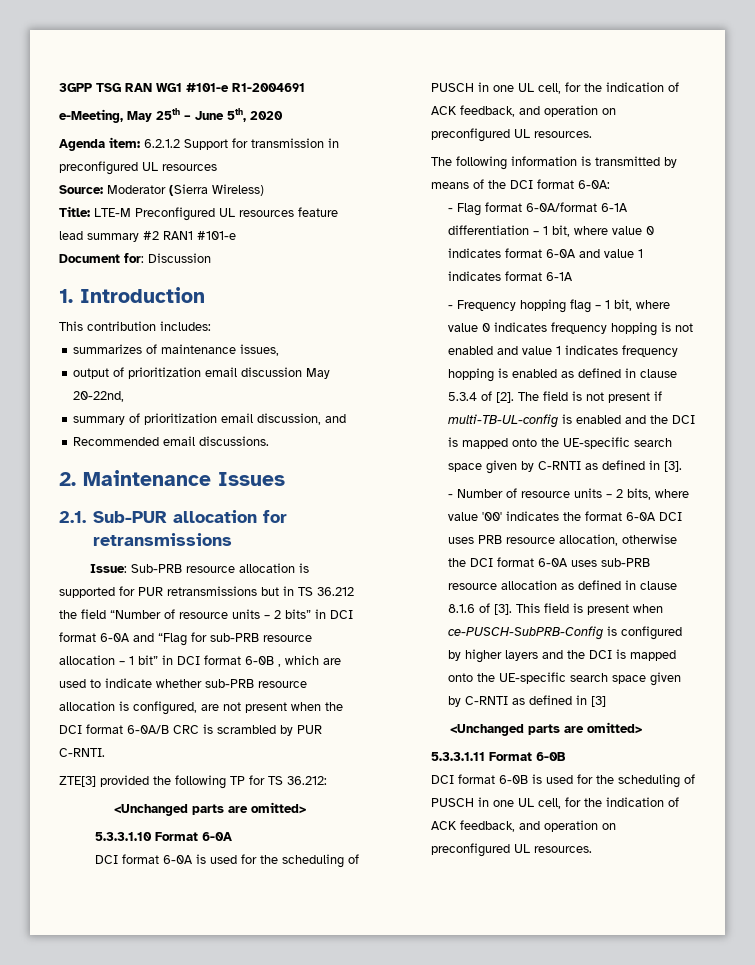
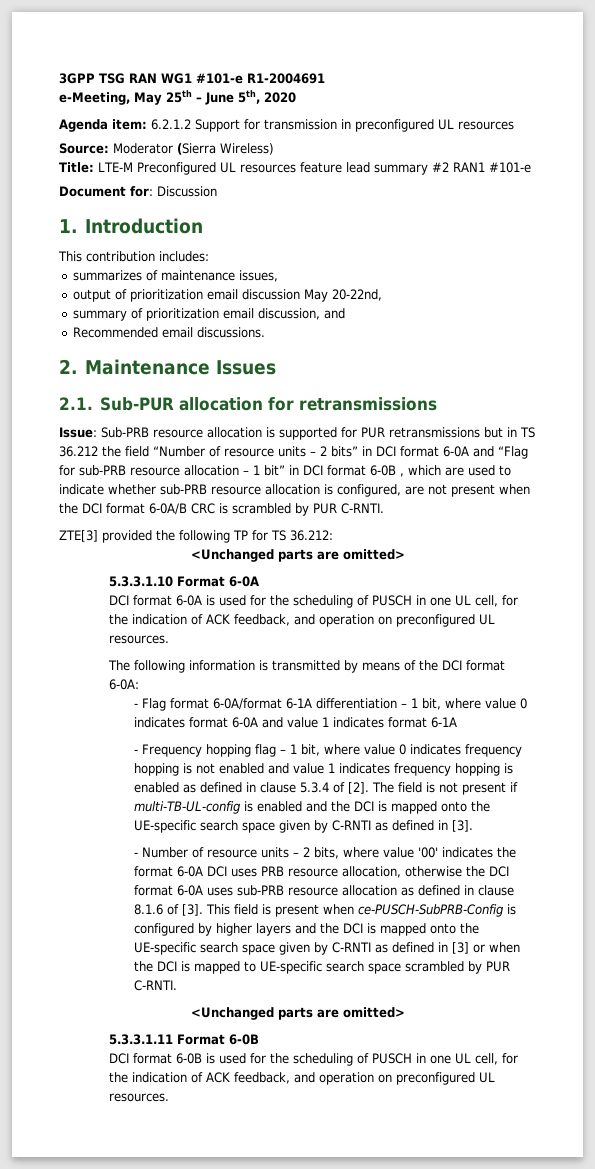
- This field is present when ce-PUSCH-SubPRB-Config is configured by higher layers and the DCI is mapped onto the UE-specific search space given by C-RNTI as defined in [3]
+ This field is present when ce-PUSCH-SubPRB-Config is configured by higher layers and the DCI is mapped onto the UE-specific search space given by C-RNTI as defined in [3] or when the DCI is mapped to UE-specific search space scrambled by PUR C-RNTI.

